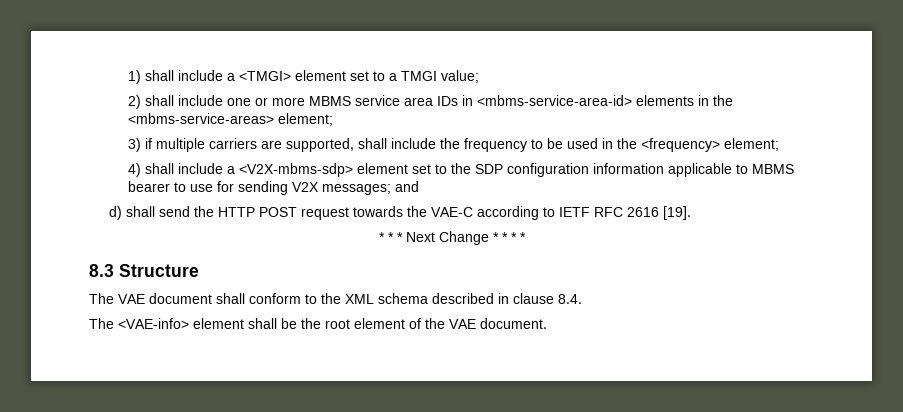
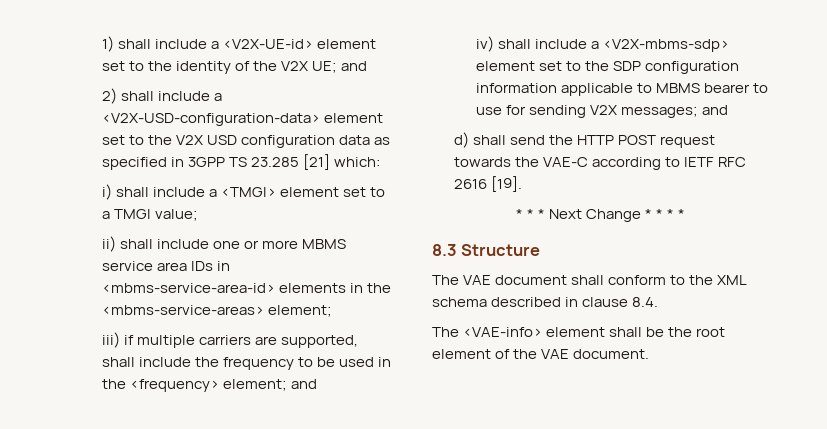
- 1) shall include a <TMGI> element set to a TMGI value;
+ 1) shall include a <V2X-UE-id> element set to the identity of the V2X UE; and
+ 2) shall include a <V2X-USD-configuration-data> element set to the V2X USD configuration data as specified in 3GPP TS 23.285 [21] which:
+ i) shall include a <TMGI> element set to a TMGI value;
- 2) shall include one or more MBMS service area IDs in <mbms-service-area-id> elements in the <mbms-service-areas> element;
+ ii) shall include one or more MBMS service area IDs in <mbms-service-area-id> elements in the <mbms-service-areas> element;
- 3) if multiple carriers are supported, shall include the frequency to be used in the <frequency> element;
- 4) shall include a <V2X-mbms-sdp> element set to the SDP configuration information applicable to MBMS bearer to use for sending V2X messages; and
+ iii) if multiple carriers are supported, shall include the frequency to be used in the <frequency> element; and
+ iv) shall include a <V2X-mbms-sdp> element set to the SDP configuration information applicable to MBMS bearer to use for sending V2X messages; and

